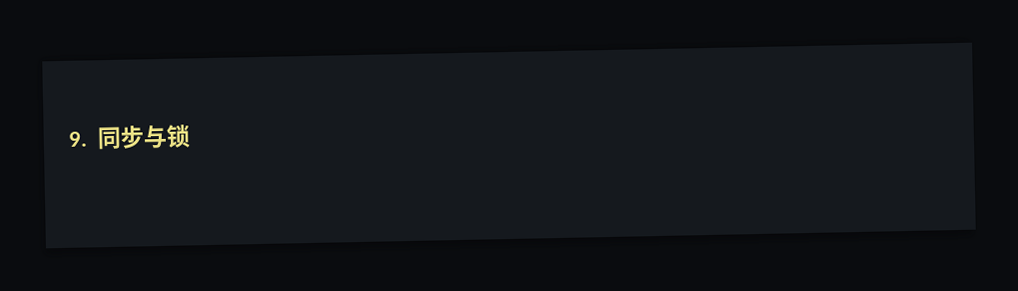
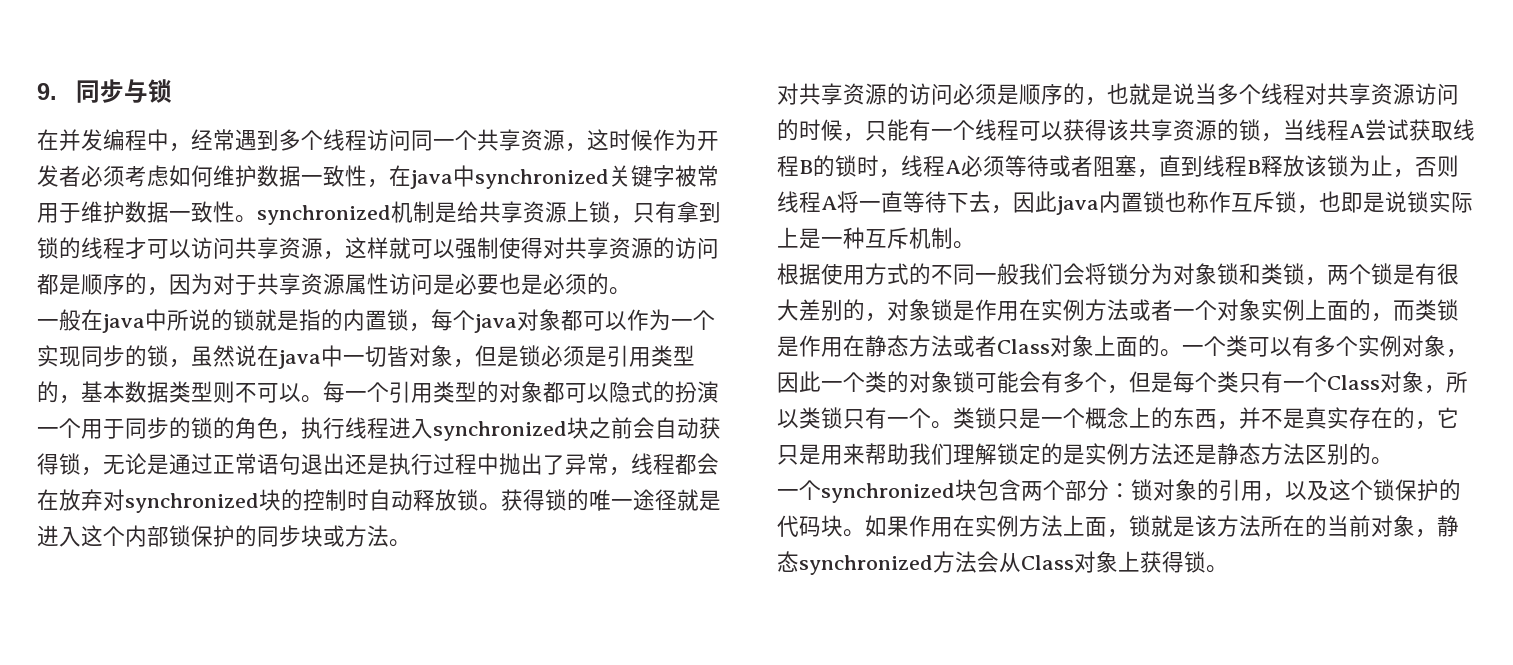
+ 在并发编程中，经常遇到多个线程访问同一个共享资源，这时候作为开发者必须考虑如何维护数据一致性，在java中synchronized关键字被常用于维护数据一致性。synchronized机制是给共享资源上锁，只有拿到锁的线程才可以访问共享资源，这样就可以强制使得对共享资源的访问都是顺序的，因为对于共享资源属性访问是必要也是必须的。
+ 一般在java中所说的锁就是指的内置锁，每个java对象都可以作为一个实现同步的锁，虽然说在java中一切皆对象，但是锁必须是引用类型的，基本数据类型则不可以。每一个引用类型的对象都可以隐式的扮演一个用于同步的锁的角色，执行线程进入synchronized块之前会自动获得锁，无论是通过正常语句退出还是执行过程中抛出了异常，线程都会在放弃对synchronized块的控制时自动释放锁。获得锁的唯一途径就是进入这个内部锁保护的同步块或方法。
+ 对共享资源的访问必须是顺序的，也就是说当多个线程对共享资源访问的时候，只能有一个线程可以获得该共享资源的锁，当线程A尝试获取线程B的锁时，线程A必须等待或者阻塞，直到线程B释放该锁为止，否则线程A将一直等待下去，因此java内置锁也称作互斥锁，也即是说锁实际上是一种互斥机制。
+ 根据使用方式的不同一般我们会将锁分为对象锁和类锁，两个锁是有很大差别的，对象锁是作用在实例方法或者一个对象实例上面的，而类锁是作用在静态方法或者Class对象上面的。一个类可以有多个实例对象，因此一个类的对象锁可能会有多个，但是每个类只有一个Class对象，所以类锁只有一个。类锁只是一个概念上的东西，并不是真实存在的，它只是用来帮助我们理解锁定的是实例方法还是静态方法区别的。
+ 一个synchronized块包含两个部分：锁对象的引用，以及这个锁保护的代码块。如果作用在实例方法上面，锁就是该方法所在的当前对象，静态synchronized方法会从Class对象上获得锁。

